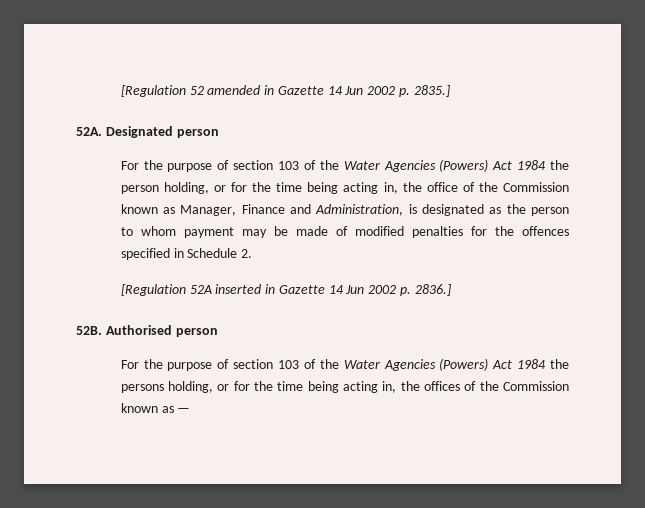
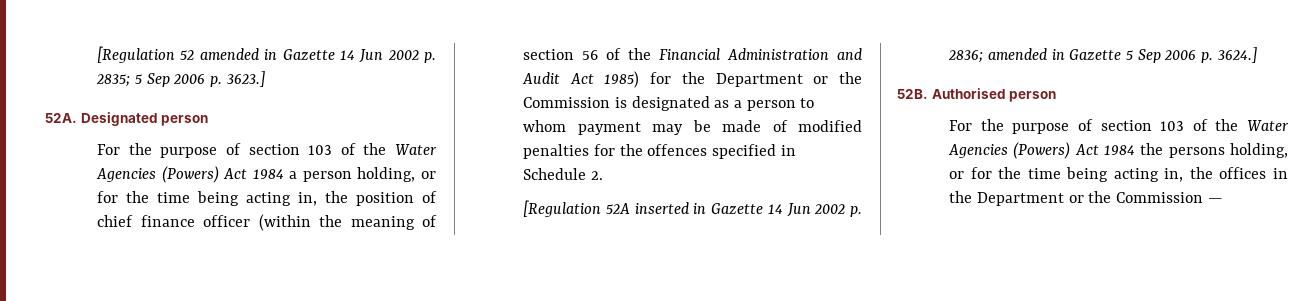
- [Regulation 52 amended in Gazette 14 Jun 2002 p. 2835.]
+ [Regulation 52 amended in Gazette 14 Jun 2002 p. 2835; 5 Sep 2006 p. 3623.]
- For the purpose of section 103 of the Water Agencies (Powers) Act 1984 the person holding, or for the time being acting in, the office of the Commission known as Manager, Finance and Administration, is designated as the person to whom payment may be made of modified penalties for the offences specified in Schedule 2.
+ For the purpose of section 103 of the Water Agencies (Powers) Act 1984 a person holding, or for the time being acting in, the position of chief finance officer (within the meaning of section 56 of the Financial Administration and Audit Act 1985) for the Department or the Commission is designated as a person to whom payment may be made of modified penalties for the offences specified in Schedule 2.
- [Regulation 52A inserted in Gazette 14 Jun 2002 p. 2836.]
+ [Regulation 52A inserted in Gazette 14 Jun 2002 p. 2836; amended in Gazette 5 Sep 2006 p. 3624.]
- For the purpose of section 103 of the Water Agencies (Powers) Act 1984 the persons holding, or for the time being acting in, the offices of the Commission known as —
+ For the purpose of section 103 of the Water Agencies (Powers) Act 1984 the persons holding, or for the time being acting in, the offices in the Department or the Commission —

